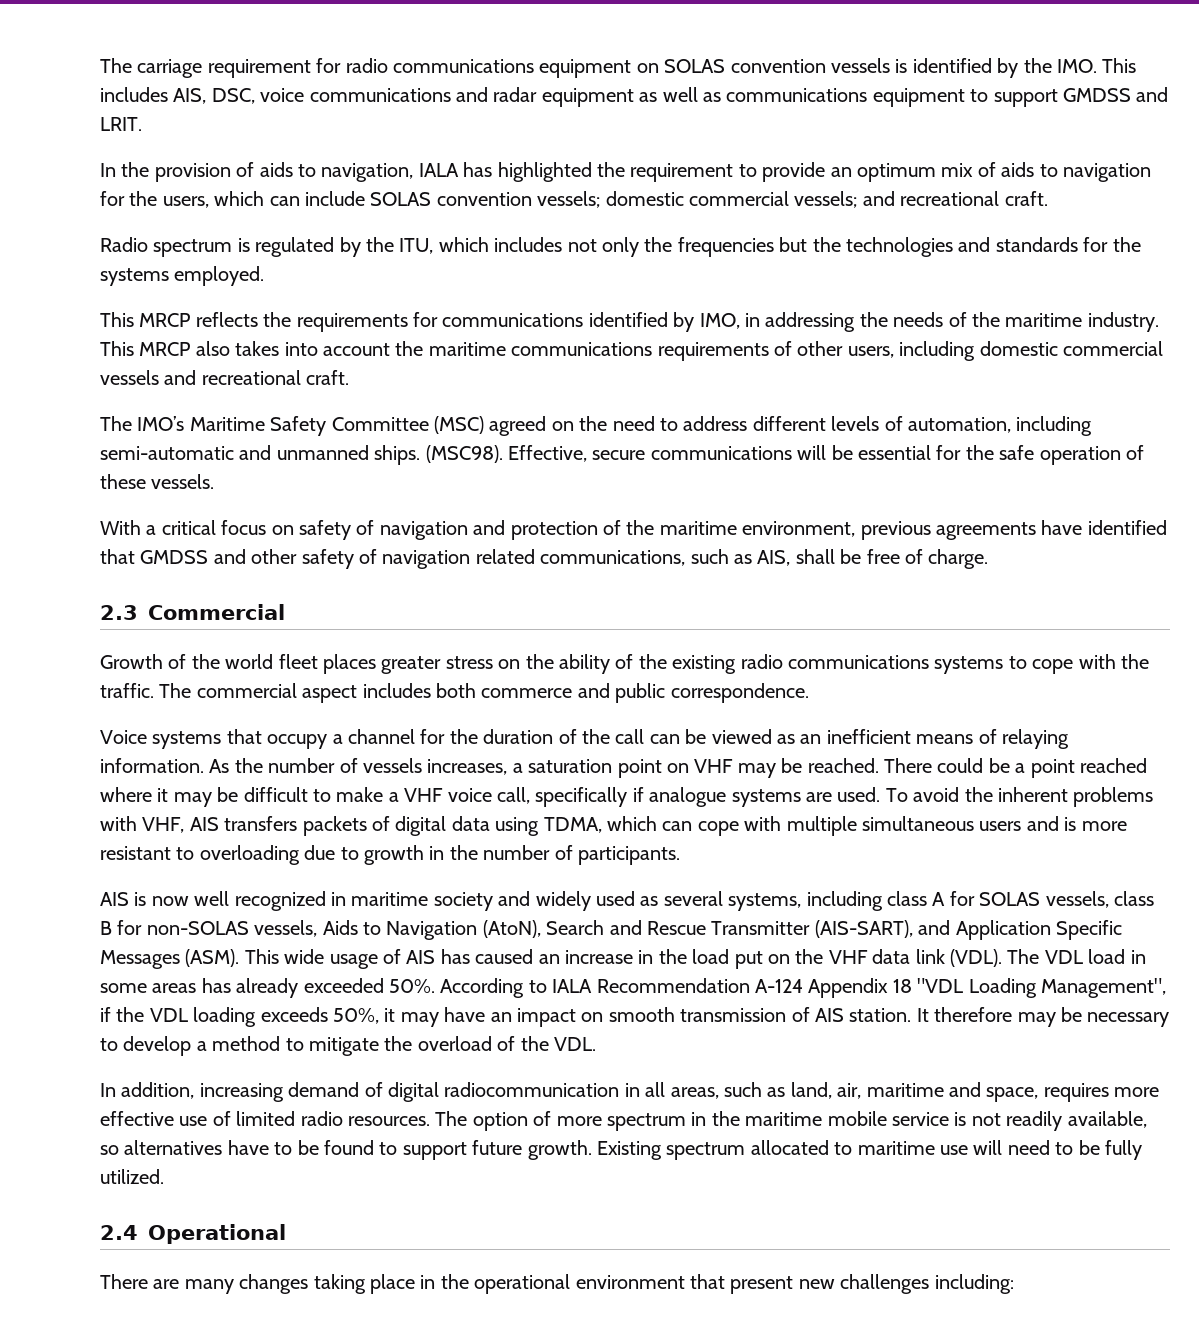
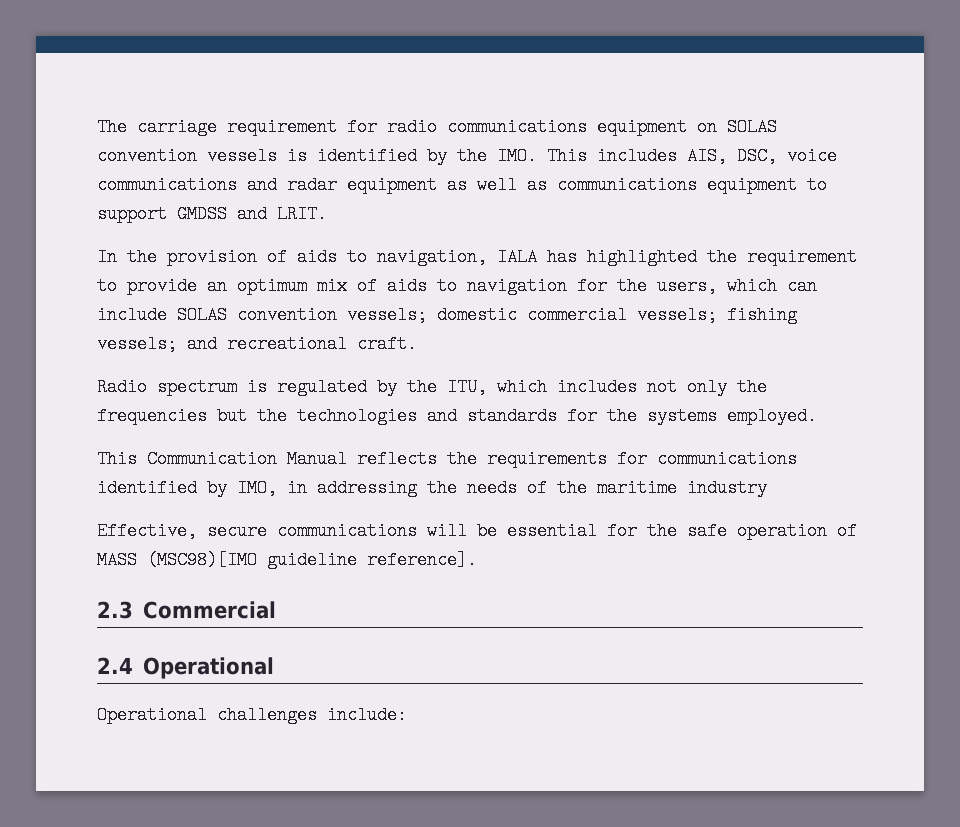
- In the provision of aids to navigation, IALA has highlighted the requirement to provide an optimum mix of aids to navigation for the users, which can include SOLAS convention vessels; domestic commercial vessels; and recreational craft.
+ In the provision of aids to navigation, IALA has highlighted the requirement to provide an optimum mix of aids to navigation for the users, which can include SOLAS convention vessels; domestic commercial vessels; fishing vessels; and recreational craft.
- This MRCP reflects the requirements for communications identified by IMO, in addressing the needs of the maritime industry. This MRCP also takes into account the maritime communications requirements of other users, including domestic commercial vessels and recreational craft.
- The IMO’s Maritime Safety Committee (MSC) agreed on the need to address different levels of automation, including semi-automatic and unmanned ships. (MSC98). Effective, secure communications will be essential for the safe operation of these vessels.
- With a critical focus on safety of navigation and protection of the maritime environment, previous agreements have identified that GMDSS and other safety of navigation related communications, such as AIS, shall be free of charge.
+ This Communication Manual reflects the requirements for communications identified by IMO, in addressing the needs of the maritime industry
+ Effective, secure communications will be essential for the safe operation of MASS (MSC98)[IMO guideline reference].
  2.3 Commercial
- Growth of the world fleet places greater stress on the ability of the existing radio communications systems to cope with the traffic. The commercial aspect includes both commerce and public correspondence.
- Voice systems that occupy a channel for the duration of the call can be viewed as an inefficient means of relaying information. As the number of vessels increases, a saturation point on VHF may be reached. There could be a point reached where it may be difficult to make a VHF voice call, specifically if analogue systems are used. To avoid the inherent problems with VHF, AIS transfers packets of digital data using TDMA, which can cope with multiple simultaneous users and is more resistant to overloading due to growth in the number of participants.
- AIS is now well recognized in maritime society and widely used as several systems, including class A for SOLAS vessels, class B for non-SOLAS vessels, Aids to Navigation (AtoN), Search and Rescue Transmitter (AIS-SART), and Application Specific Messages (ASM). This wide usage of AIS has caused an increase in the load put on the VHF data link (VDL). The VDL load in some areas has already exceeded 50%. According to IALA Recommendation A-124 Appendix 18 "VDL Loading Management", if the VDL loading exceeds 50%, it may have an impact on smooth transmission of AIS station. It therefore may be necessary to develop a method to mitigate the overload of the VDL.
- In addition, increasing demand of digital radiocommunication in all areas, such as land, air, maritime and space, requires more effective use of limited radio resources. The option of more spectrum in the maritime mobile service is not readily available, so alternatives have to be found to support future growth. Existing spectrum allocated to maritime use will need to be fully utilized.
  2.4 Operational
- There are many changes taking place in the operational environment that present new challenges including:
+ Operational challenges include:

